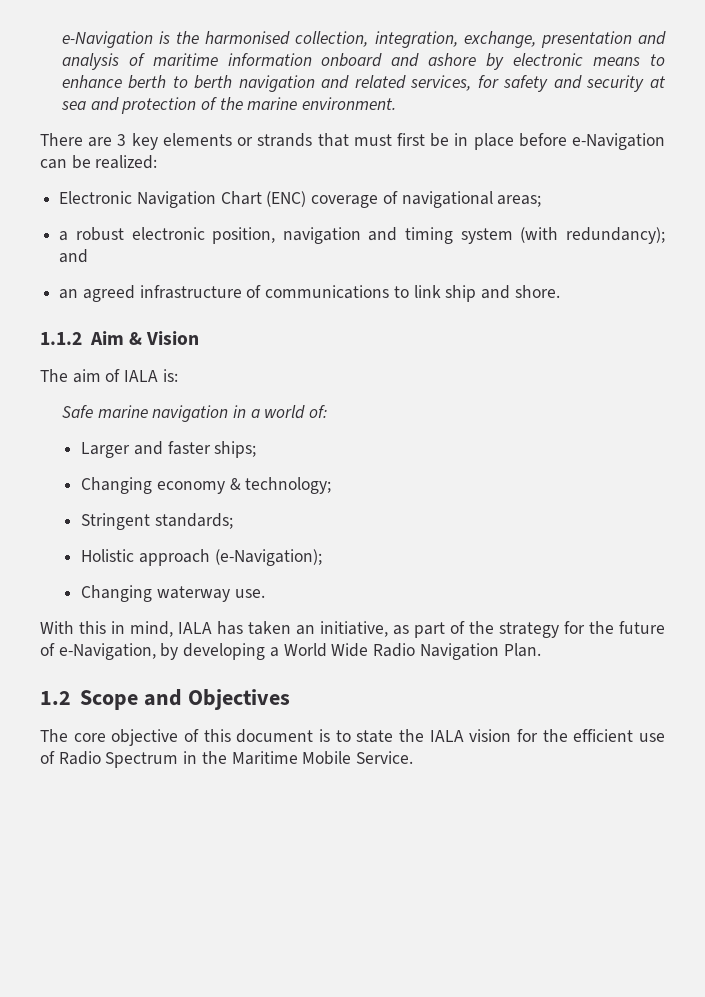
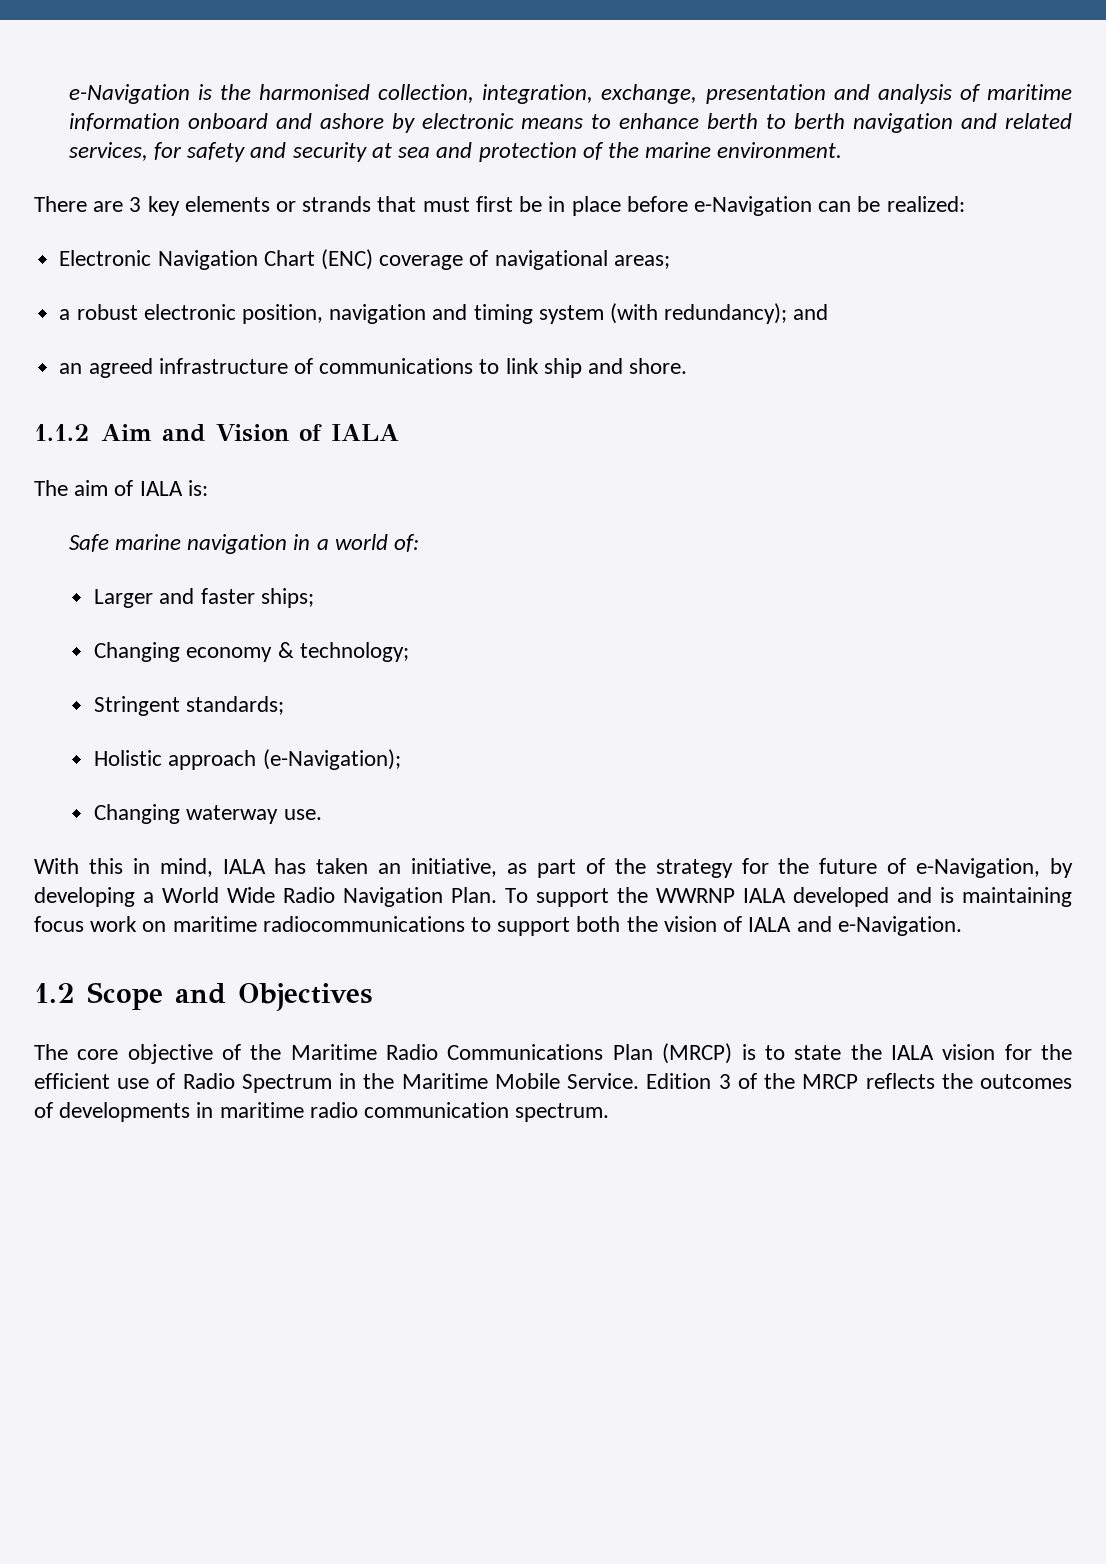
- 1.1.2 Aim & Vision
+ 1.1.2 Aim and Vision of IALA
+ To support the WWRNP IALA developed and is maintaining focus work on maritime radiocommunications to support both the vision of IALA and e-Navigation.
- The core objective of this document is to state the IALA vision for the efficient use of Radio Spectrum in the Maritime Mobile Service.
+ The core objective of the Maritime Radio Communications Plan (MRCP) is to state the IALA vision for the efficient use of Radio Spectrum in the Maritime Mobile Service.
+ Edition 3 of the MRCP reflects the outcomes of developments in maritime radio communication spectrum.

